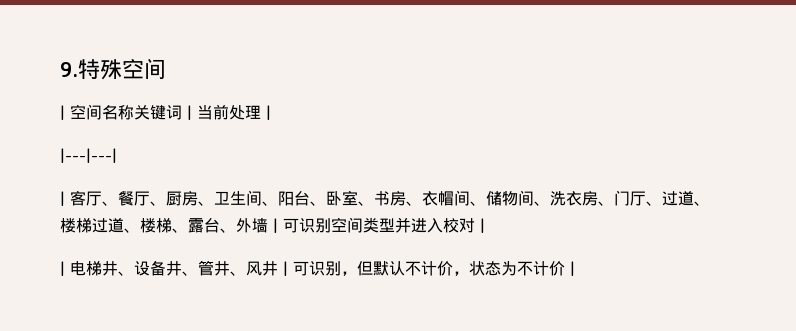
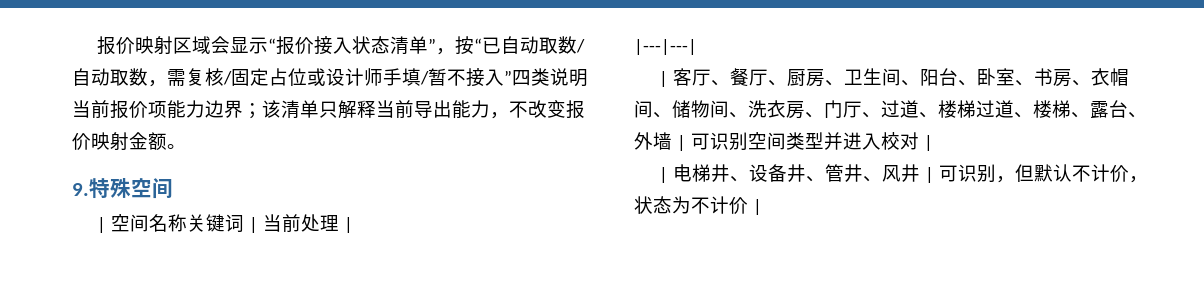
+ 报价映射区域会显示“报价接入状态清单”，按“已自动取数/自动取数，需复核/固定占位或设计师手填/暂不接入”四类说明当前报价项能力边界；该清单只解释当前导出能力，不改变报价映射金额。

